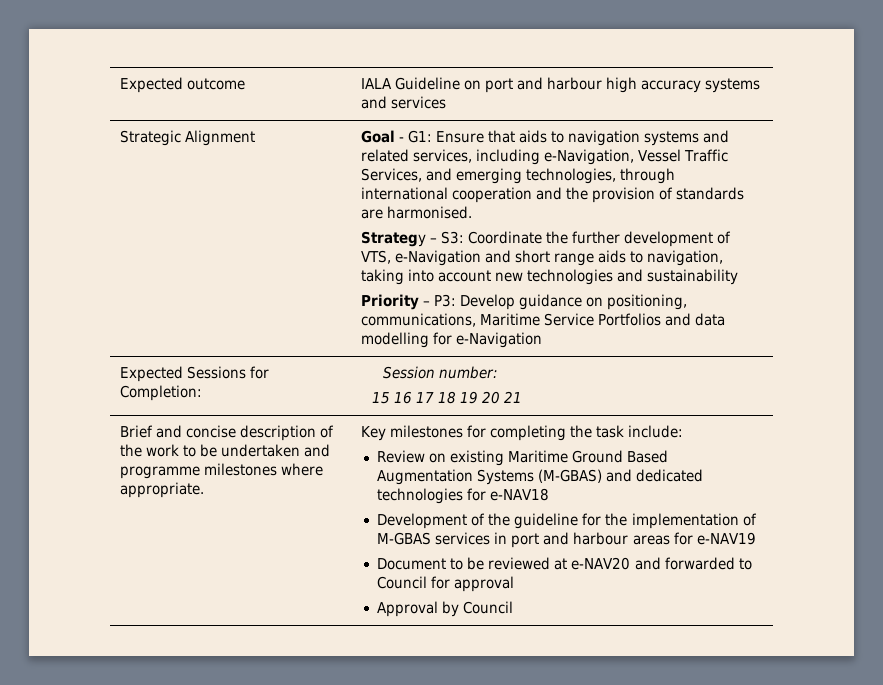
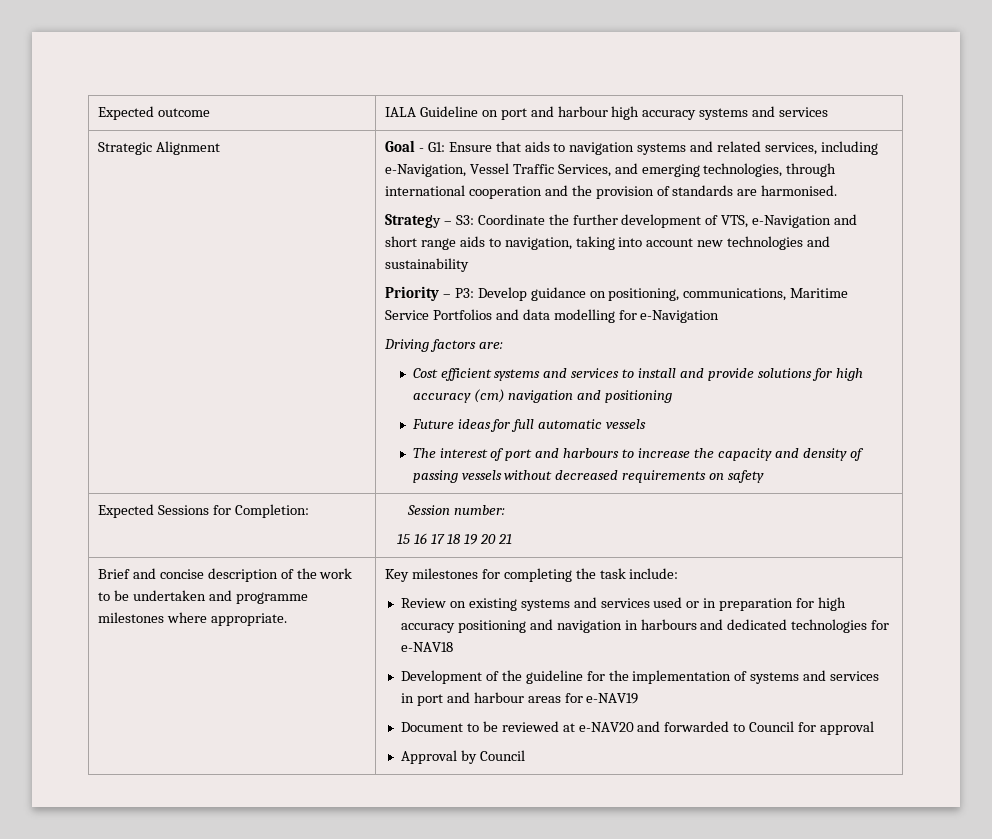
+ Driving factors are:
+ Cost efficient systems and services to install and provide solutions for high accuracy (cm) navigation and positioning
+ Future ideas for full automatic vessels
+ The interest of port and harbours to increase the capacity and density of passing vessels without decreased requirements on safety
- Review on existing Maritime Ground Based Augmentation Systems (M-GBAS) and dedicated technologies for e-NAV18
+ Review on existing systems and services used or in preparation for high accuracy positioning and navigation in harbours and dedicated technologies for e-NAV18
- Development of the guideline for the implementation of M-GBAS services in port and harbour areas for e-NAV19
+ Development of the guideline for the implementation of systems and services in port and harbour areas for e-NAV19

